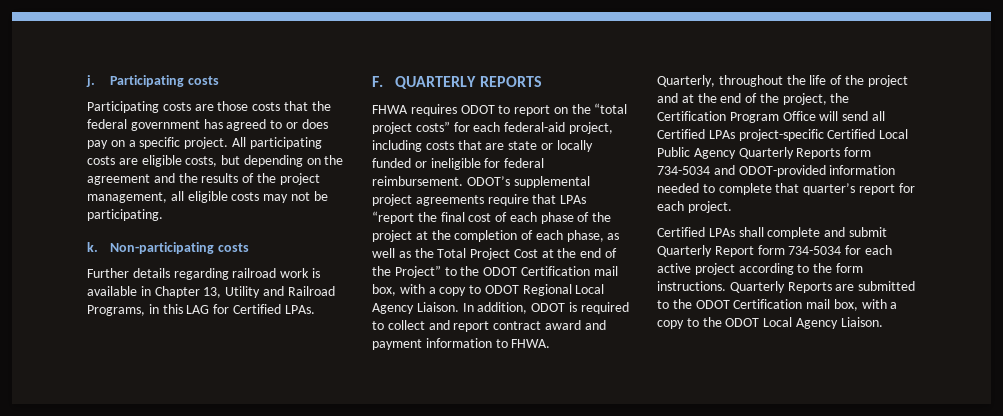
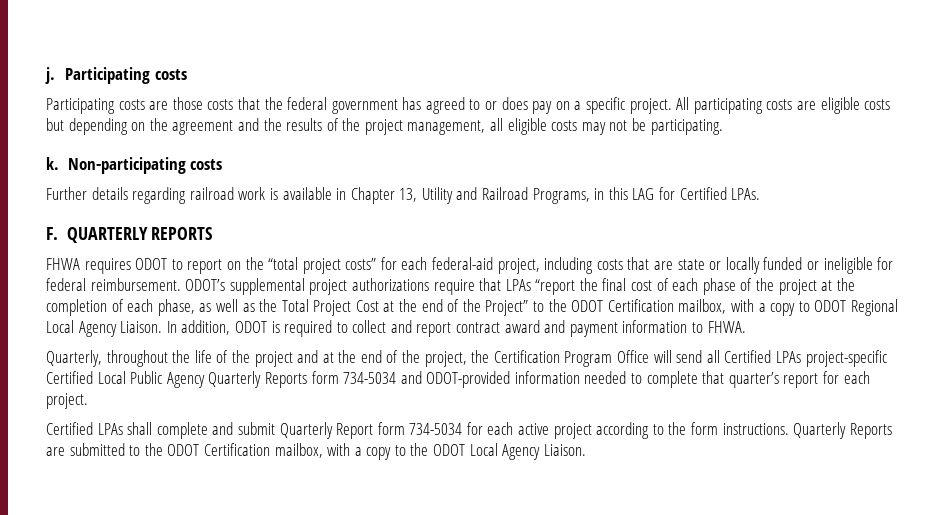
- All participating costs are eligible costs, but depending on the agreement and the results of the project management, all eligible costs may not be participating.
+ All participating costs are eligible costs but depending on the agreement and the results of the project management, all eligible costs may not be participating.
- ODOT’s supplemental project agreements require that LPAs “report the final cost of each phase of the project at the completion of each phase, as well as the Total Project Cost at the end of the Project” to the ODOT Certification mail box, with a copy to ODOT Regional Local Agency Liaison.
+ ODOT’s supplemental project authorizations require that LPAs “report the final cost of each phase of the project at the completion of each phase, as well as the Total Project Cost at the end of the Project” to the ODOT Certification mailbox, with a copy to ODOT Regional Local Agency Liaison.
- Quarterly Reports are submitted to the ODOT Certification mail box, with a copy to the ODOT Local Agency Liaison.
+ Quarterly Reports are submitted to the ODOT Certification mailbox, with a copy to the ODOT Local Agency Liaison.

